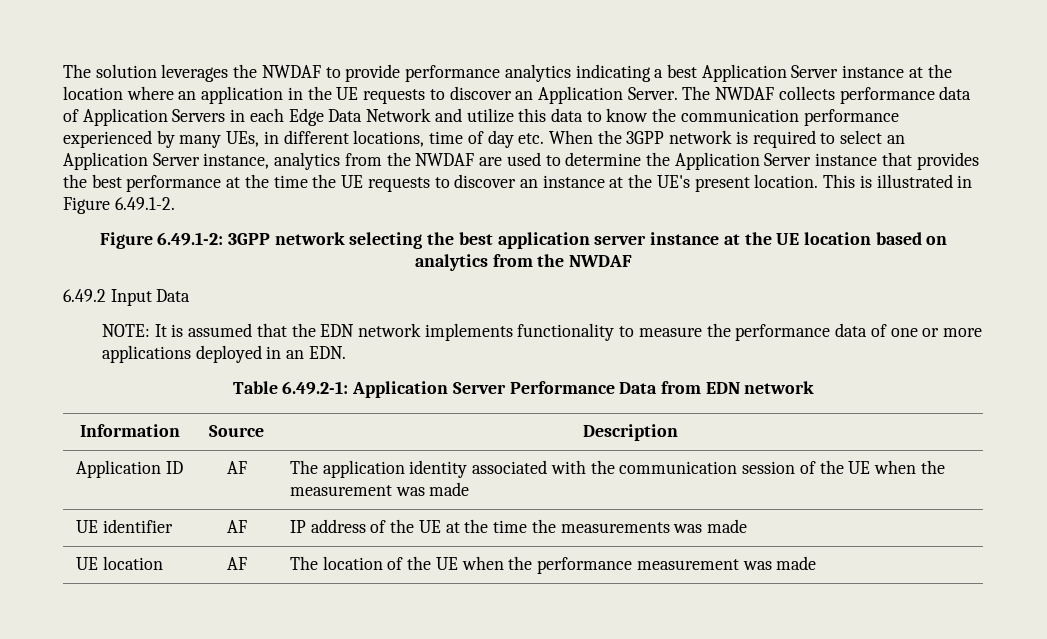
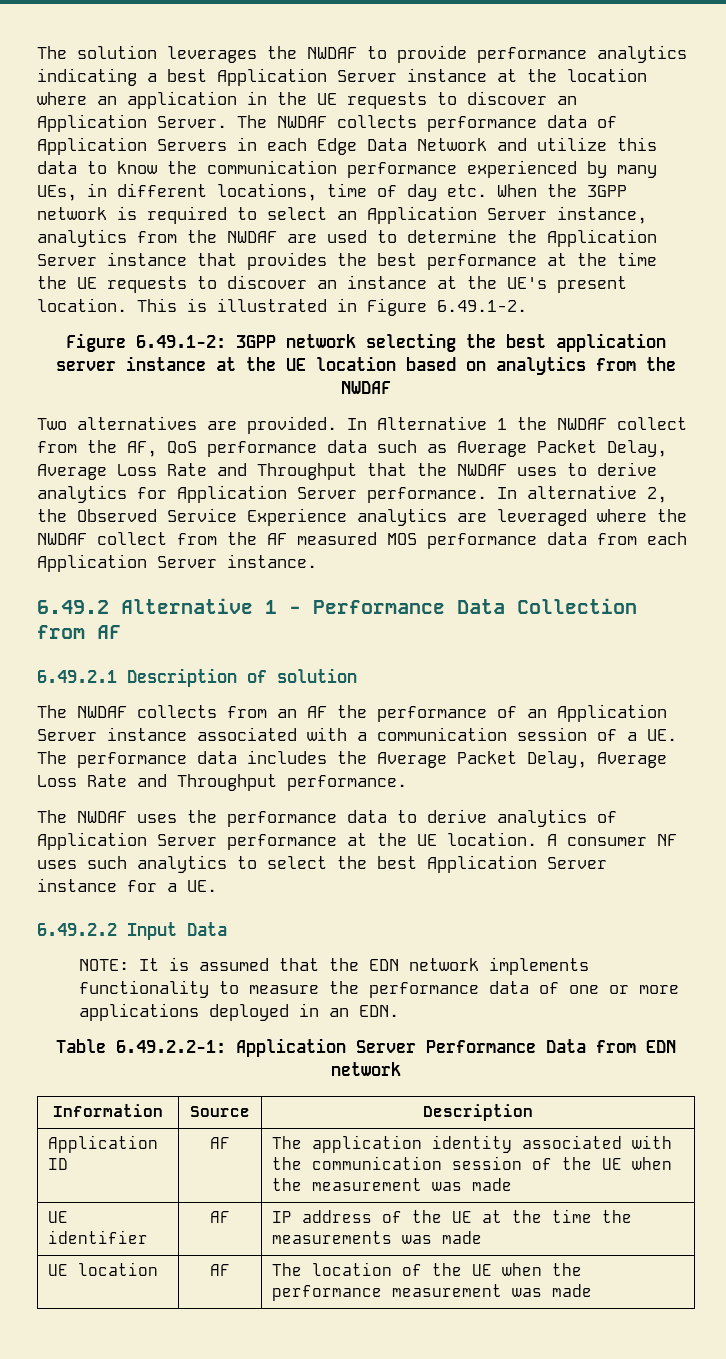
- 6.49.2 Input Data
+ Two alternatives are provided. In Alternative 1 the NWDAF collect from the AF, QoS performance data such as Average Packet Delay, Average Loss Rate and Throughput that the NWDAF uses to derive analytics for Application Server performance. In alternative 2, the Observed Service Experience analytics are leveraged where the NWDAF collect from the AF measured MOS performance data from each Application Server instance.
+ 6.49.2 Alternative 1 - Performance Data Collection from AF
+ 6.49.2.1 Description of solution
+ The NWDAF collects from an AF the performance of an Application Server instance associated with a communication session of a UE. The performance data includes the Average Packet Delay, Average Loss Rate and Throughput performance.
+ The NWDAF uses the performance data to derive analytics of Application Server performance at the UE location. A consumer NF uses such analytics to select the best Application Server instance for a UE.
+ 6.49.2.2 Input Data
- Table 6.49.2-1: Application Server Performance Data from EDN network
+ Table 6.49.2.2-1: Application Server Performance Data from EDN network

